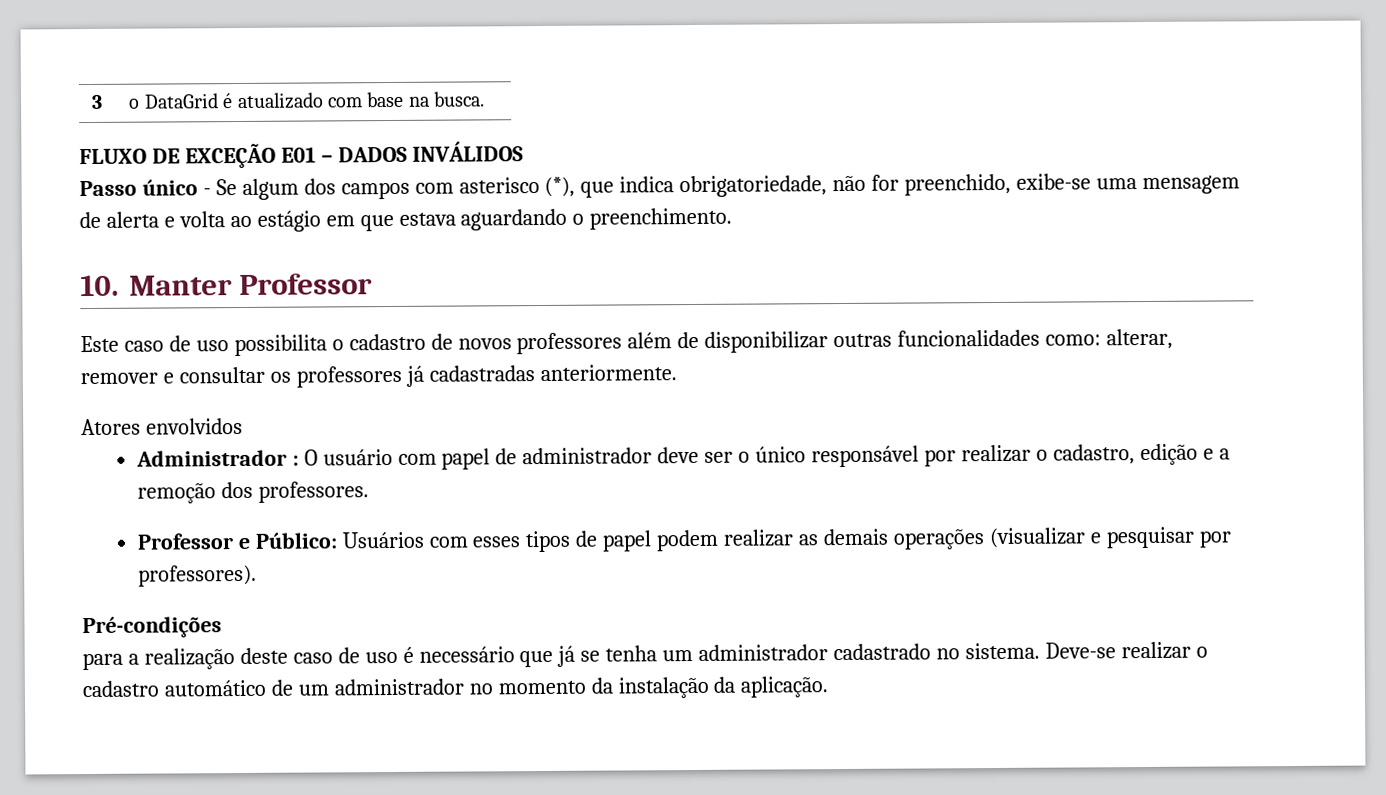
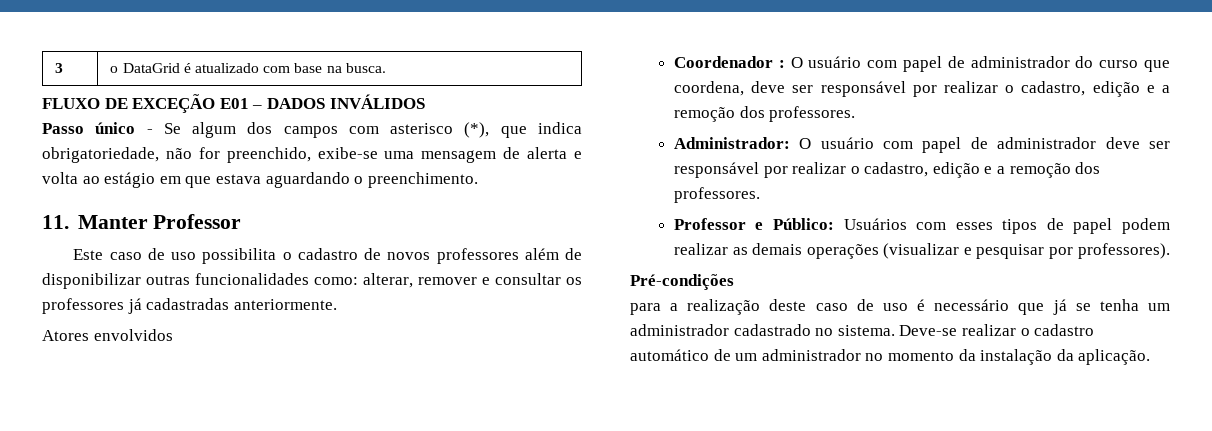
- 10. Manter Professor
+ 11. Manter Professor
- Administrador : O usuário com papel de administrador deve ser o único responsável por realizar o cadastro, edição e a remoção dos professores.
+ Coordenador : O usuário com papel de administrador do curso que coordena, deve ser responsável por realizar o cadastro, edição e a remoção dos professores.
+ Administrador: O usuário com papel de administrador deve ser responsável por realizar o cadastro, edição e a remoção dos professores.

